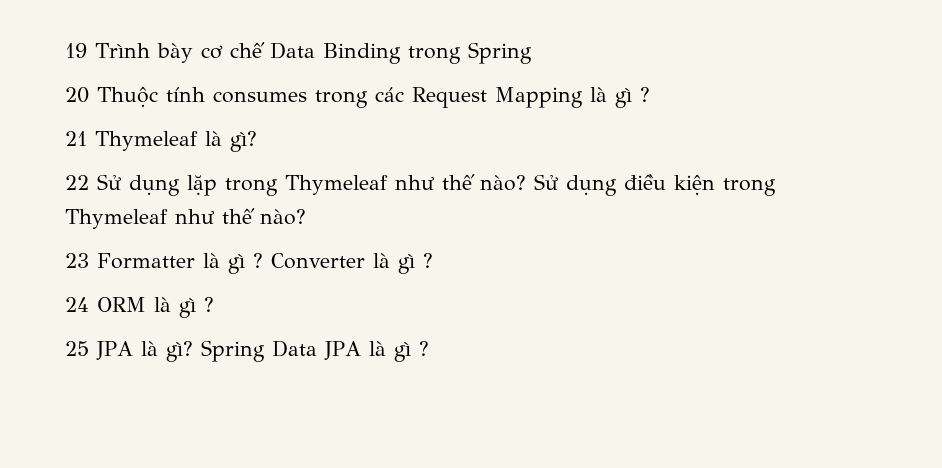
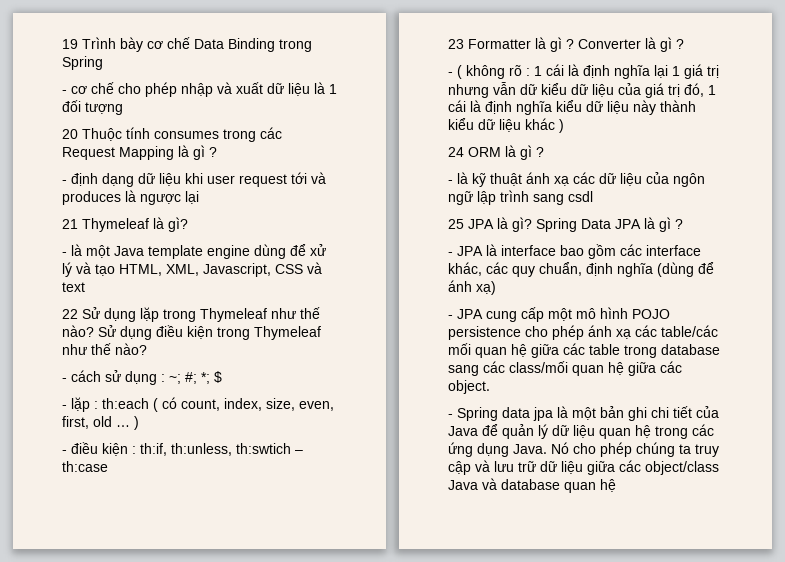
+ - cơ chế cho phép nhập và xuất dữ liệu là 1 đối tượng
+ - định dạng dữ liệu khi user request tới và produces là ngược lại
  21 Thymeleaf là gì?
+ - là một Java template engine dùng để xử lý và tạo HTML, XML, Javascript, CSS và text
+ - cách sử dụng : ~; #; *; $
+ - lặp : th:each ( có count, index, size, even, first, old … )
+ - điều kiện : th:if, th:unless, th:swtich – th:case
+ - ( không rõ : 1 cái là định nghĩa lại 1 giá trị nhưng vẫn dữ kiểu dữ liệu của giá trị đó, 1 cái là định nghĩa kiểu dữ liệu này thành kiểu dữ liệu khác )
+ - là kỹ thuật ánh xạ các dữ liệu của ngôn ngữ lập trình sang csdl
+ - JPA là interface bao gồm các interface khác, các quy chuẩn, định nghĩa (dùng để ánh xạ)
+ - JPA cung cấp một mô hình POJO persistence cho phép ánh xạ các table/các mối quan hệ giữa các table trong database sang các class/mối quan hệ giữa các object.
+ - Spring data jpa là một bản ghi chi tiết của Java để quản lý dữ liệu quan hệ trong các ứng dụng Java. Nó cho phép chúng ta truy cập và lưu trữ dữ liệu giữa các object/class Java và database quan hệ

